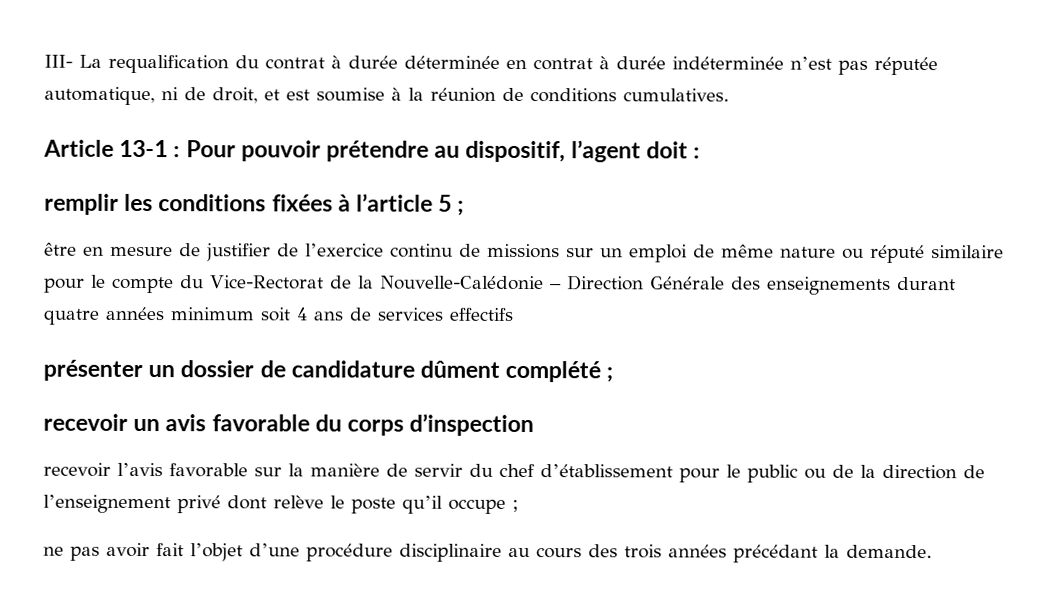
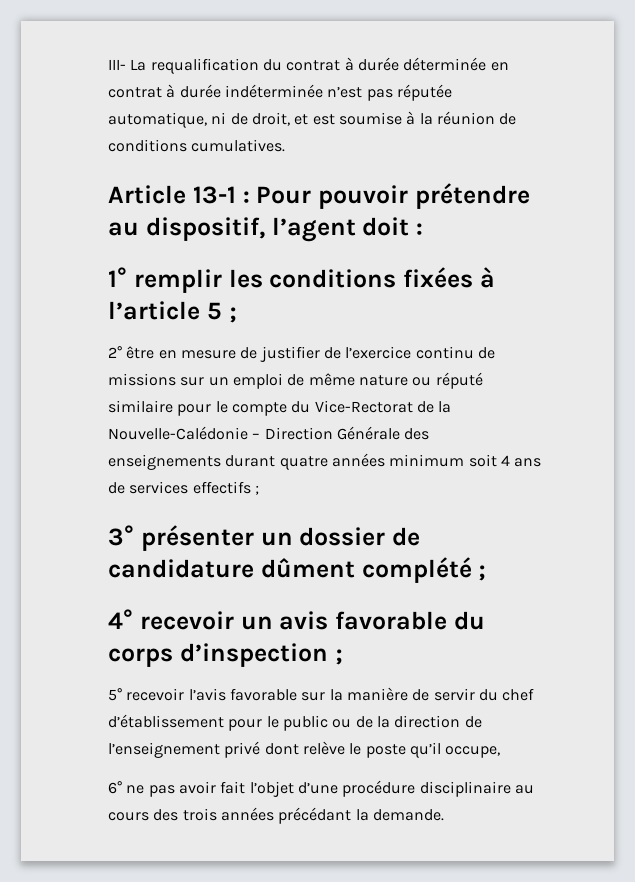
- remplir les conditions fixées à l’article 5 ;
+ 1° remplir les conditions fixées à l’article 5 ;
- être en mesure de justifier de l’exercice continu de missions sur un emploi de même nature ou réputé similaire pour le compte du Vice-Rectorat de la Nouvelle-Calédonie – Direction Générale des enseignements durant quatre années minimum soit 4 ans de services effectifs
- présenter un dossier de candidature dûment complété ;
+ 2° être en mesure de justifier de l’exercice continu de missions sur un emploi de même nature ou réputé similaire pour le compte du Vice-Rectorat de la Nouvelle-Calédonie – Direction Générale des enseignements durant quatre années minimum soit 4 ans de services effectifs ;
+ 3° présenter un dossier de candidature dûment complété ;
- recevoir un avis favorable du corps d’inspection
- recevoir l’avis favorable sur la manière de servir du chef d’établissement pour le public ou de la direction de l’enseignement privé dont relève le poste qu’il occupe ;
- ne pas avoir fait l’objet d’une procédure disciplinaire au cours des trois années précédant la demande.
+ 4° recevoir un avis favorable du corps d’inspection ;
+ 5° recevoir l’avis favorable sur la manière de servir du chef d’établissement pour le public ou de la direction de l’enseignement privé dont relève le poste qu’il occupe,
+ 6° ne pas avoir fait l’objet d’une procédure disciplinaire au cours des trois années précédant la demande.

